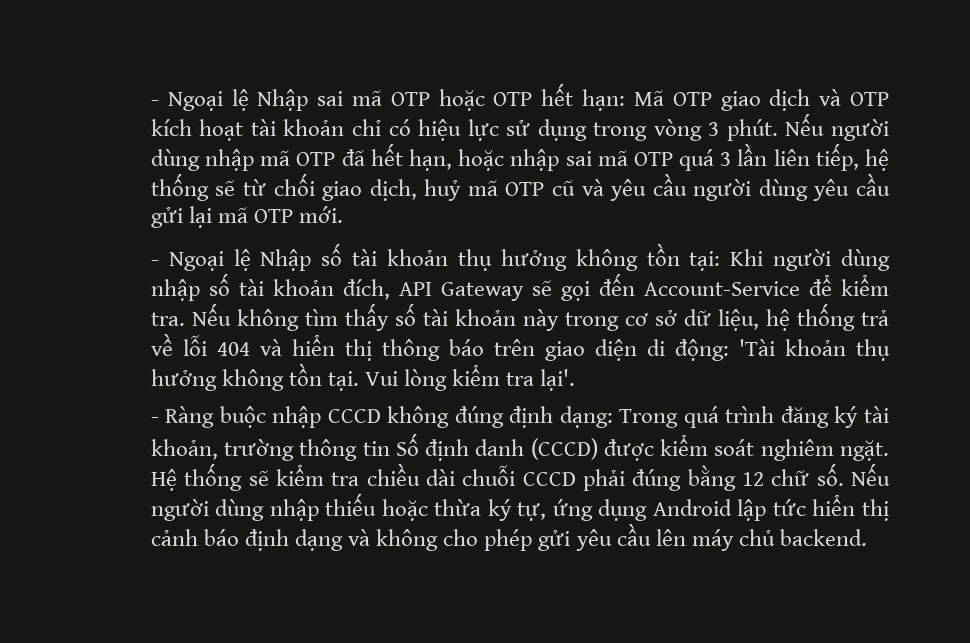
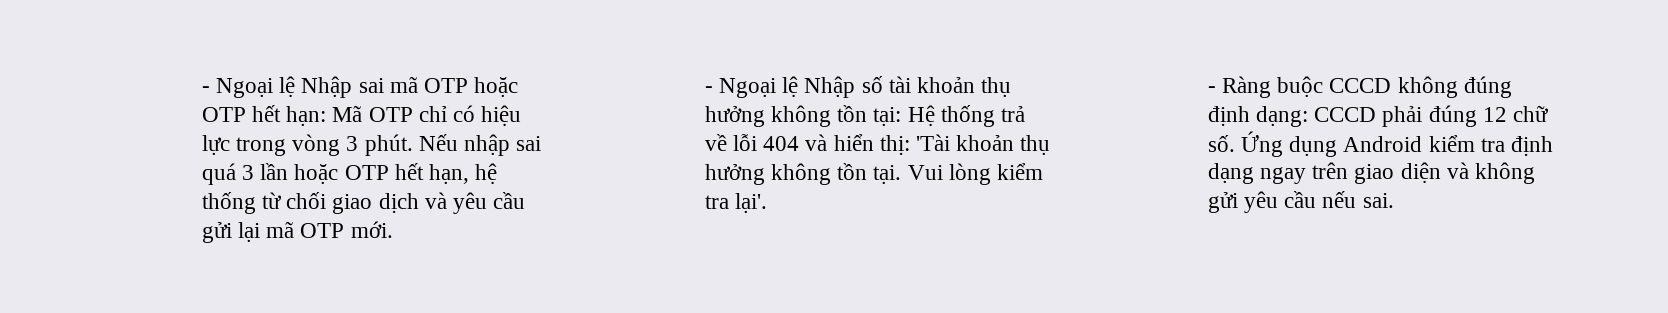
- - Ngoại lệ Nhập sai mã OTP hoặc OTP hết hạn: Mã OTP giao dịch và OTP kích hoạt tài khoản chỉ có hiệu lực sử dụng trong vòng 3 phút.
+ - Ngoại lệ Nhập sai mã OTP hoặc OTP hết hạn: Mã OTP chỉ có hiệu lực trong vòng 3 phút.
- Nếu người dùng nhập mã OTP đã hết hạn, hoặc nhập sai mã OTP quá 3 lần liên tiếp, hệ thống sẽ từ chối giao dịch, huỷ mã OTP cũ và yêu cầu người dùng yêu cầu gửi lại mã OTP mới.
+ Nếu nhập sai quá 3 lần hoặc OTP hết hạn, hệ thống từ chối giao dịch và yêu cầu gửi lại mã OTP mới.
- - Ngoại lệ Nhập số tài khoản thụ hưởng không tồn tại: Khi người dùng nhập số tài khoản đích, API Gateway sẽ gọi đến Account-Service để kiểm tra. Nếu không tìm thấy số tài khoản này trong cơ sở dữ liệu, hệ thống trả về lỗi 404 và hiển thị thông báo trên giao diện di động: 'Tài khoản thụ hưởng không tồn tại.
+ - Ngoại lệ Nhập số tài khoản thụ hưởng không tồn tại: Hệ thống trả về lỗi 404 và hiển thị: 'Tài khoản thụ hưởng không tồn tại.
- - Ràng buộc nhập CCCD không đúng định dạng: Trong quá trình đăng ký tài khoản, trường thông tin Số định danh (CCCD) được kiểm soát nghiêm ngặt. Hệ thống sẽ kiểm tra chiều dài chuỗi CCCD phải đúng bằng 12 chữ số.
+ - Ràng buộc CCCD không đúng định dạng: CCCD phải đúng 12 chữ số.
- Nếu người dùng nhập thiếu hoặc thừa ký tự, ứng dụng Android lập tức hiển thị cảnh báo định dạng và không cho phép gửi yêu cầu lên máy chủ backend.
+ Ứng dụng Android kiểm tra định dạng ngay trên giao diện và không gửi yêu cầu nếu sai.

